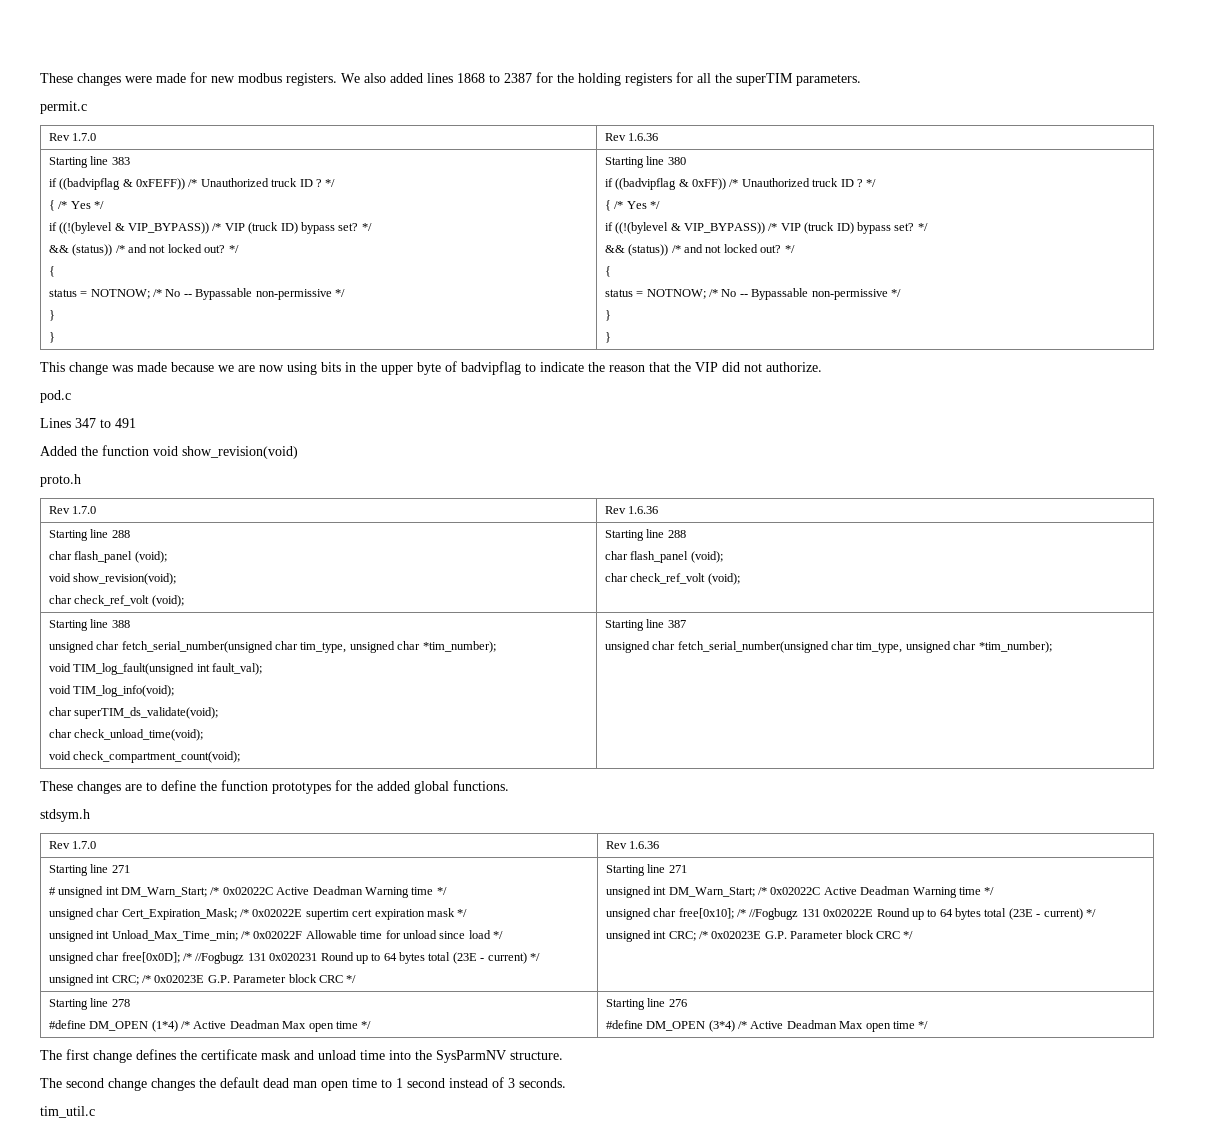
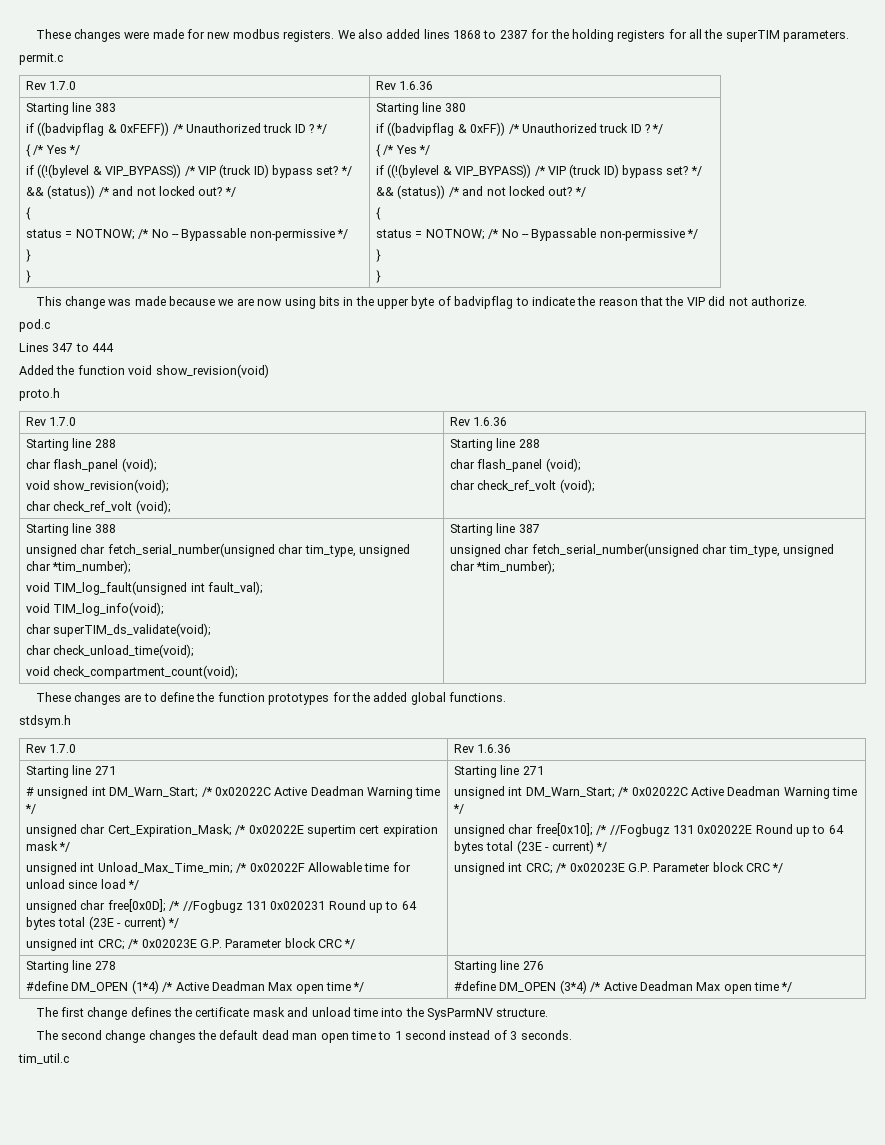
- Lines 347 to 491
+ Lines 347 to 444

